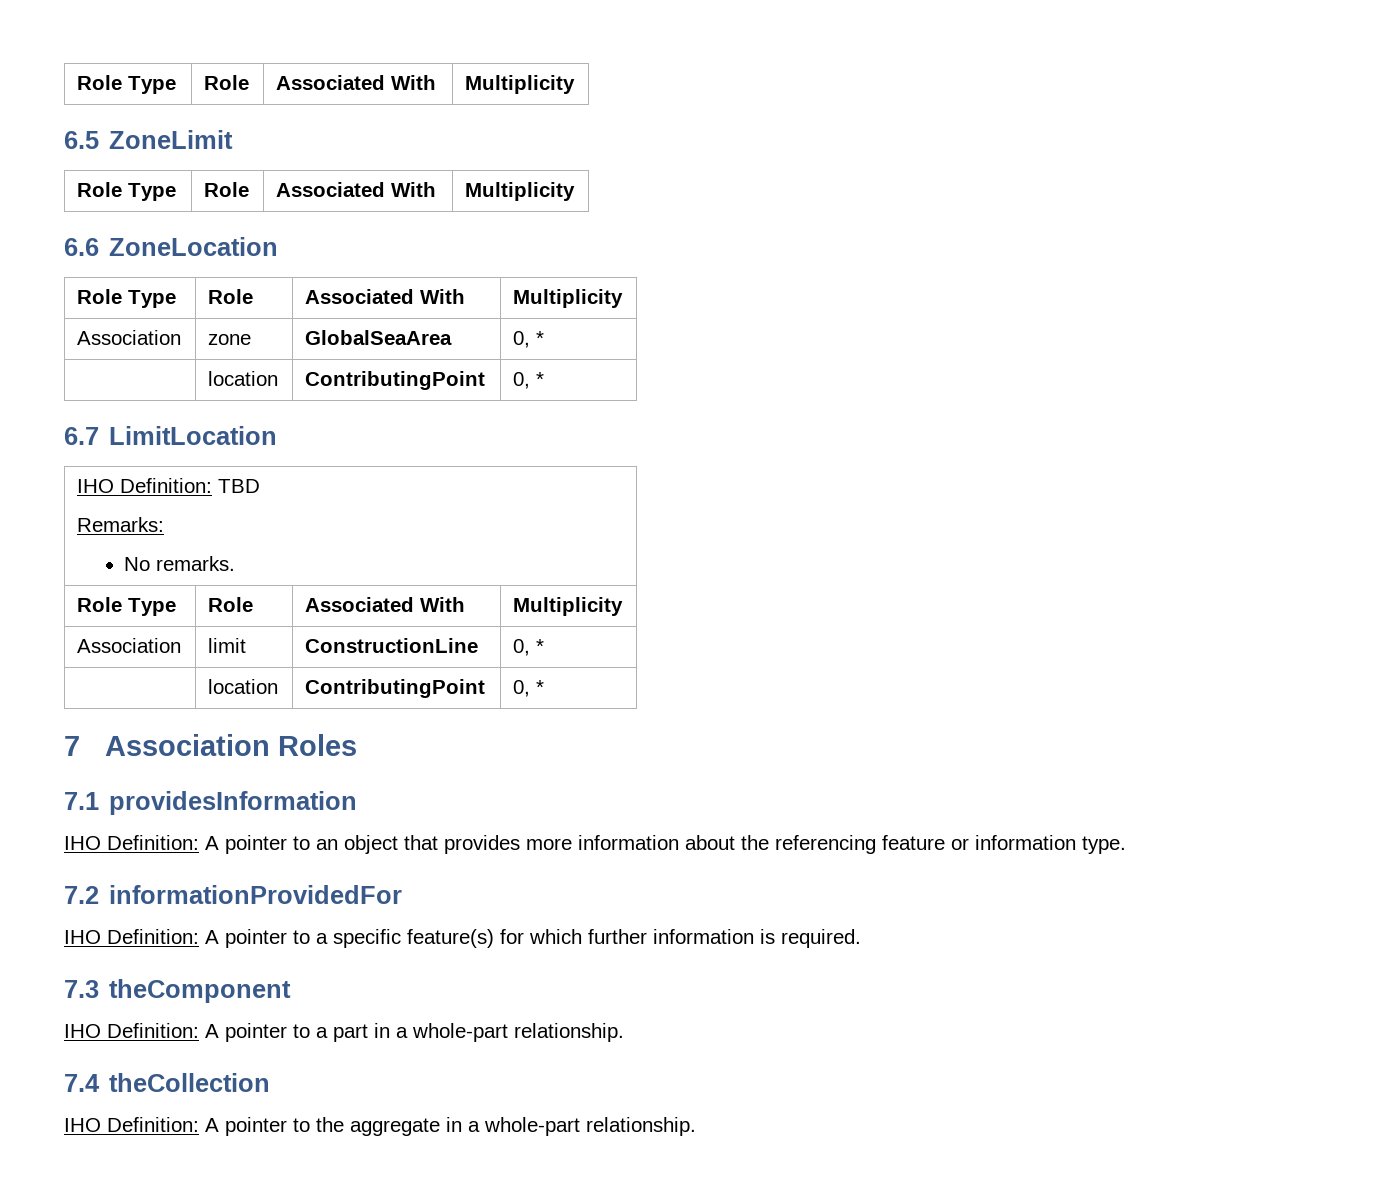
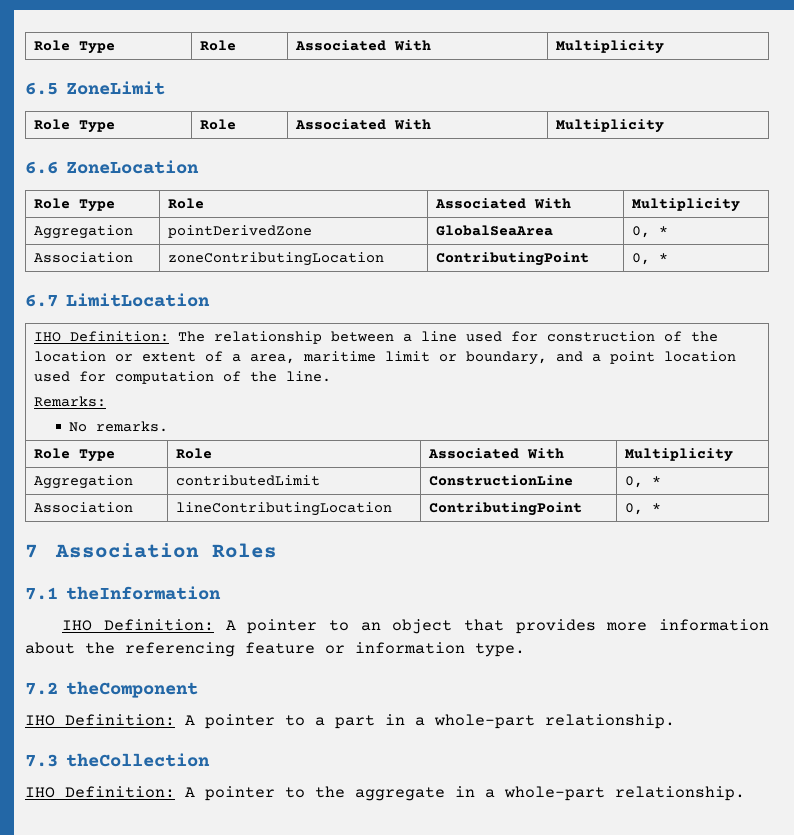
- Association | zone | GlobalSeaArea | 0, *
- | location | ContributingPoint | 0, *
+ Aggregation | pointDerivedZone | GlobalSeaArea | 0, *
+ Association | zoneContributingLocation | ContributingPoint | 0, *
- IHO Definition: TBD
+ IHO Definition: The relationship between a line used for construction of the location or extent of a area, maritime limit or boundary, and a point location used for computation of the line.
- Association | limit | ConstructionLine | 0, *
- | location | ContributingPoint | 0, *
+ Aggregation | contributedLimit | ConstructionLine | 0, *
+ Association | lineContributingLocation | ContributingPoint | 0, *
- 7.1 providesInformation
+ 7.1 theInformation
- 7.2 informationProvidedFor
- IHO Definition: A pointer to a specific feature(s) for which further information is required.
- 7.3 theComponent
+ 7.2 theComponent
- 7.4 theCollection
+ 7.3 theCollection

